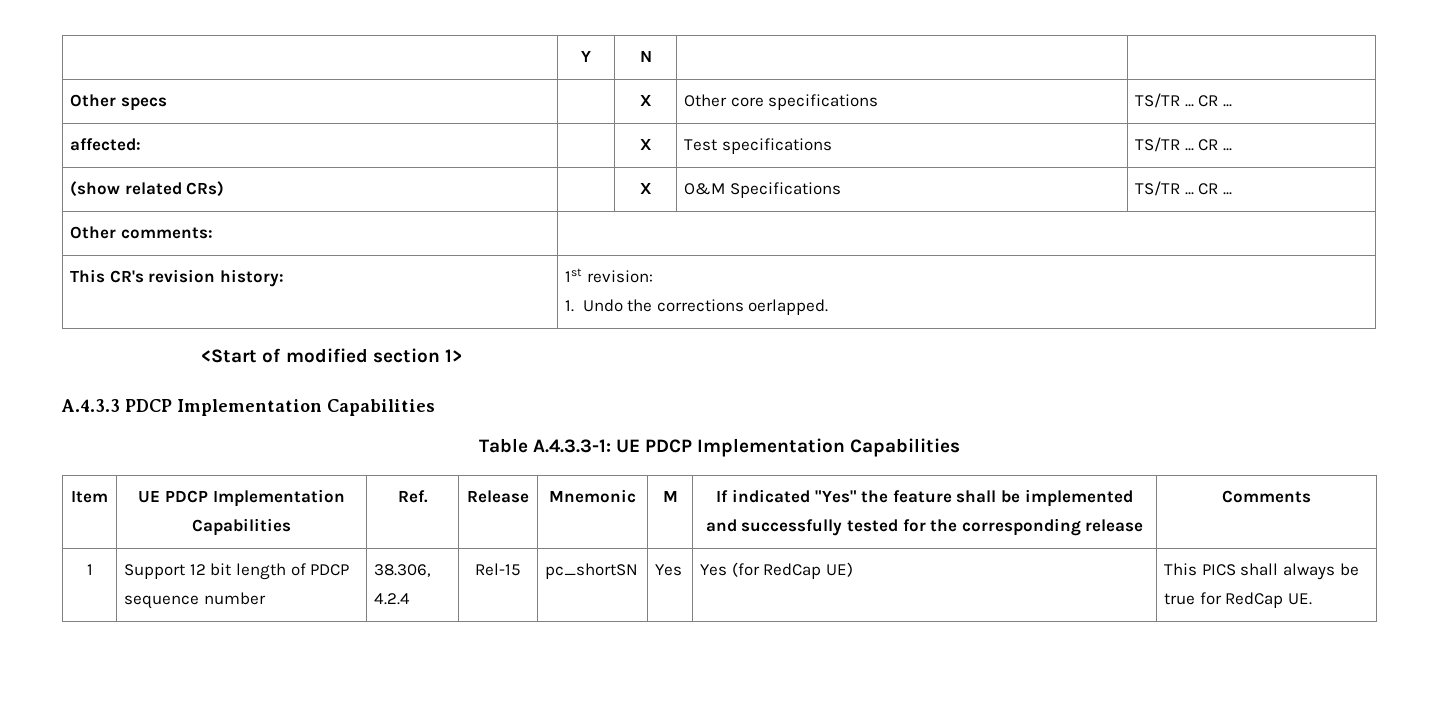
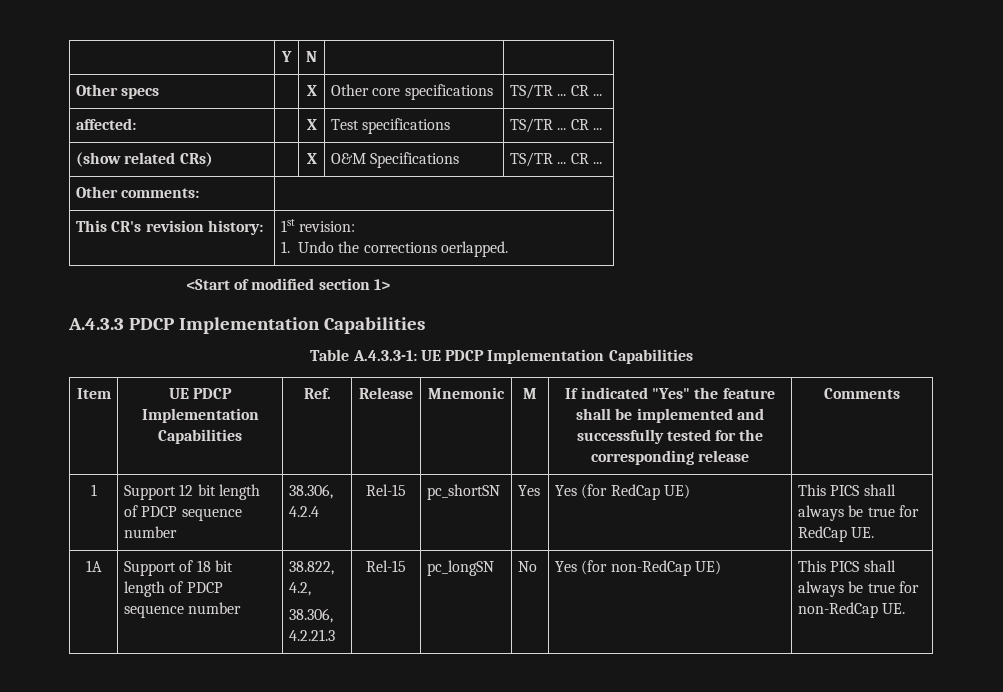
+ 1A | Support of 18 bit length of PDCP sequence number | 38.822, 4.2,
+ 38.306, 4.2.21.3 | Rel-15 | pc_longSN | No | Yes (for non-RedCap UE) | This PICS shall always be true for non-RedCap UE.

